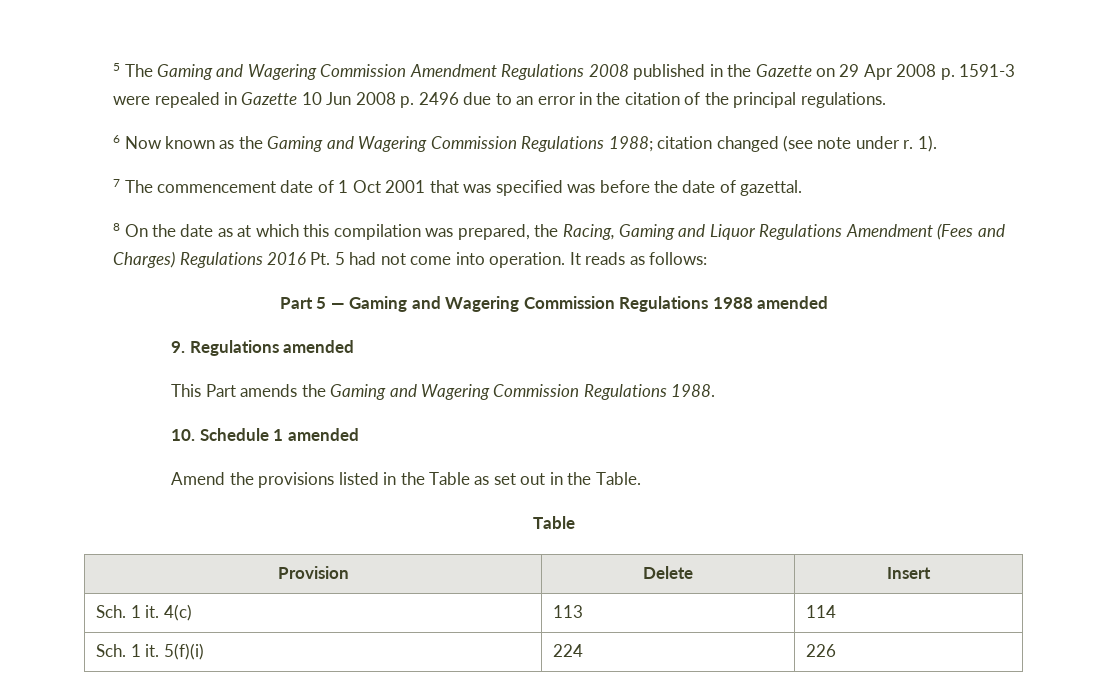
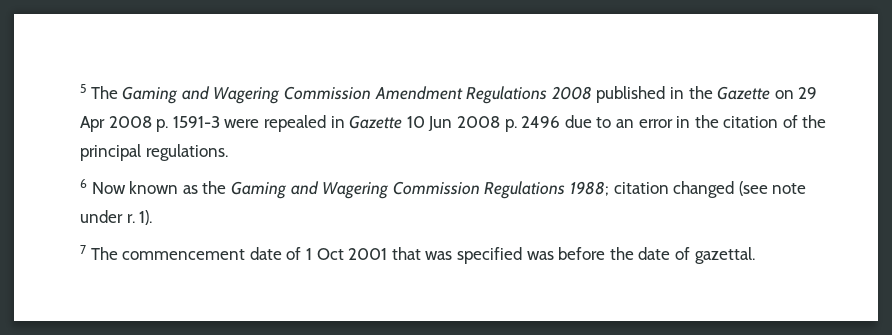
- 8 On the date as at which this compilation was prepared, the Racing, Gaming and Liquor Regulations Amendment (Fees and Charges) Regulations 2016 Pt. 5 had not come into operation. It reads as follows:
- Part 5 — Gaming and Wagering Commission Regulations 1988 amended
- 9. Regulations amended
- This Part amends the Gaming and Wagering Commission Regulations 1988.
- 10. Schedule 1 amended
- Amend the provisions listed in the Table as set out in the Table.
- Table
- Provision | Delete | Insert
- Sch. 1 it. 4(c) | 113 | 114
- Sch. 1 it. 5(f)(i) | 224 | 226

